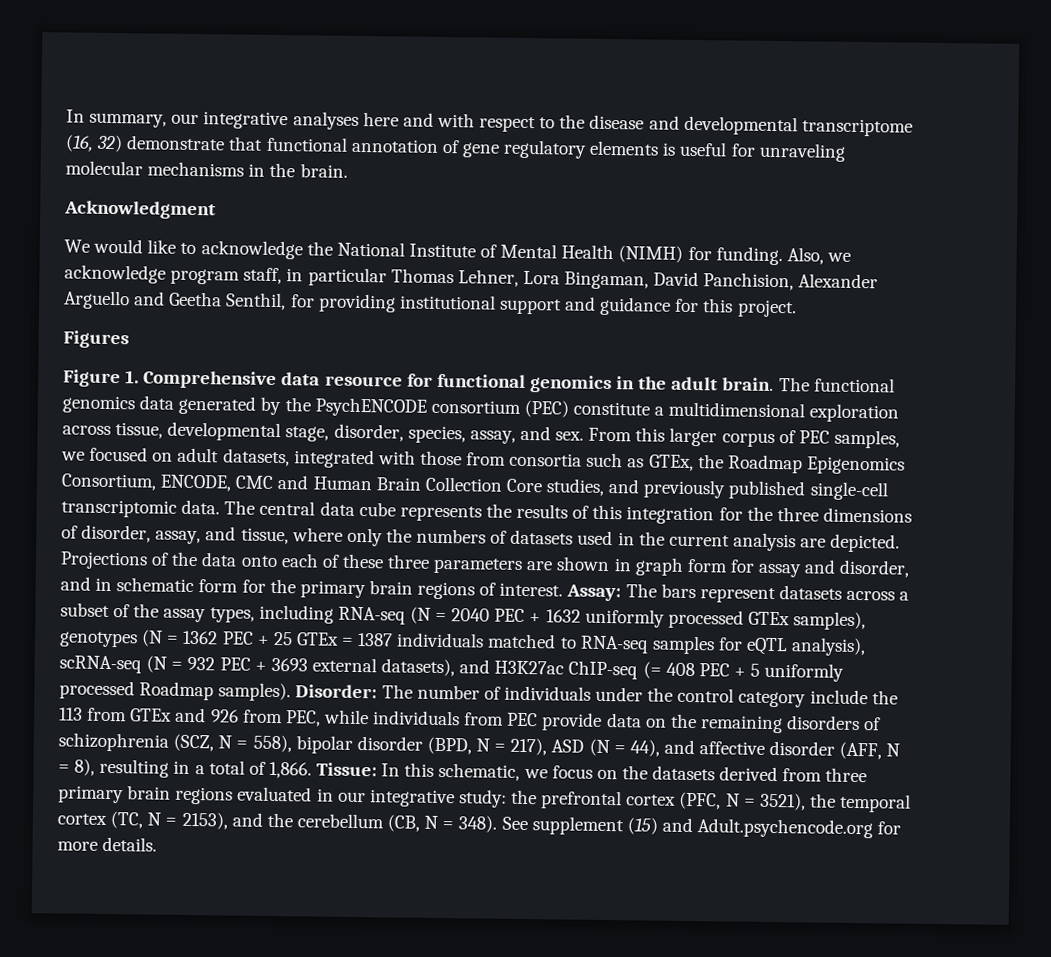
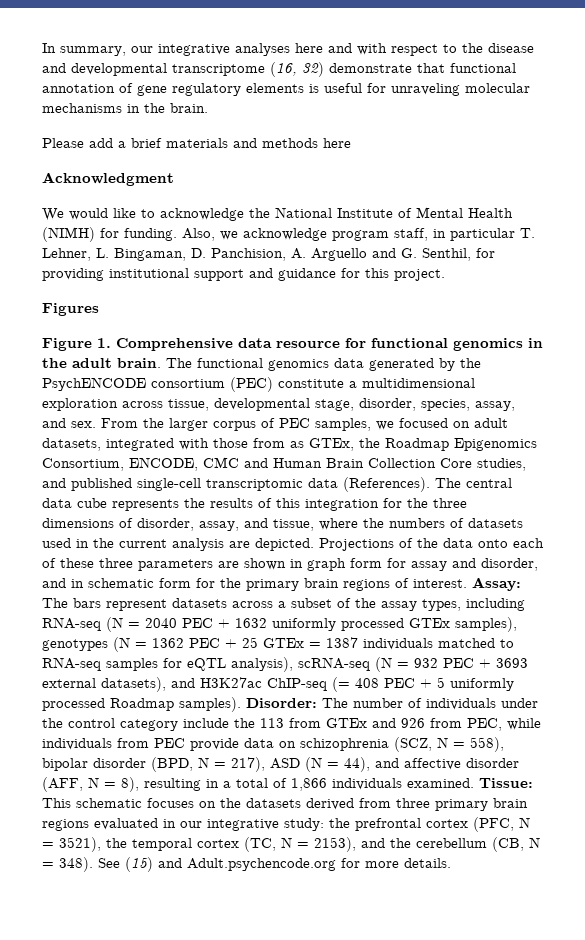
+ Please add a brief materials and methods here
- Also, we acknowledge program staff, in particular Thomas Lehner, Lora Bingaman, David Panchision, Alexander Arguello and Geetha Senthil, for providing institutional support and guidance for this project.
+ Also, we acknowledge program staff, in particular T. Lehner, L. Bingaman, D. Panchision, A. Arguello and G. Senthil, for providing institutional support and guidance for this project.
- From this larger corpus of PEC samples, we focused on adult datasets, integrated with those from consortia such as GTEx, the Roadmap Epigenomics Consortium, ENCODE, CMC and Human Brain Collection Core studies, and previously published single-cell transcriptomic data.
+ From the larger corpus of PEC samples, we focused on adult datasets, integrated with those from as GTEx, the Roadmap Epigenomics Consortium, ENCODE, CMC and Human Brain Collection Core studies, and published single-cell transcriptomic data (References).
- The central data cube represents the results of this integration for the three dimensions of disorder, assay, and tissue, where only the numbers of datasets used in the current analysis are depicted.
+ The central data cube represents the results of this integration for the three dimensions of disorder, assay, and tissue, where the numbers of datasets used in the current analysis are depicted.
- The number of individuals under the control category include the 113 from GTEx and 926 from PEC, while individuals from PEC provide data on the remaining disorders of schizophrenia (SCZ, N = 558), bipolar disorder (BPD, N = 217), ASD (N = 44), and affective disorder (AFF, N = 8), resulting in a total of 1,866. Tissue: In this schematic, we focus on the datasets derived from three primary brain regions evaluated in our integrative study:
+ The number of individuals under the control category include the 113 from GTEx and 926 from PEC, while individuals from PEC provide data on schizophrenia (SCZ, N = 558), bipolar disorder (BPD, N = 217), ASD (N = 44), and affective disorder (AFF, N = 8), resulting in a total of 1,866 individuals examined. Tissue: This schematic focuses on the datasets derived from three primary brain regions evaluated in our integrative study:
- See supplement (15) and Adult.psychencode.org for more details.
+ See (15) and Adult.psychencode.org for more details.

